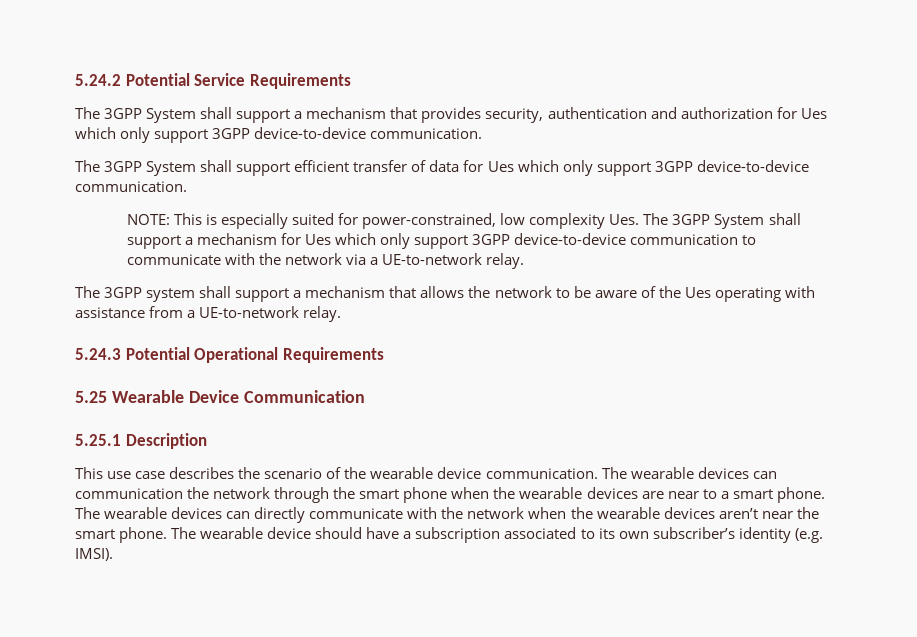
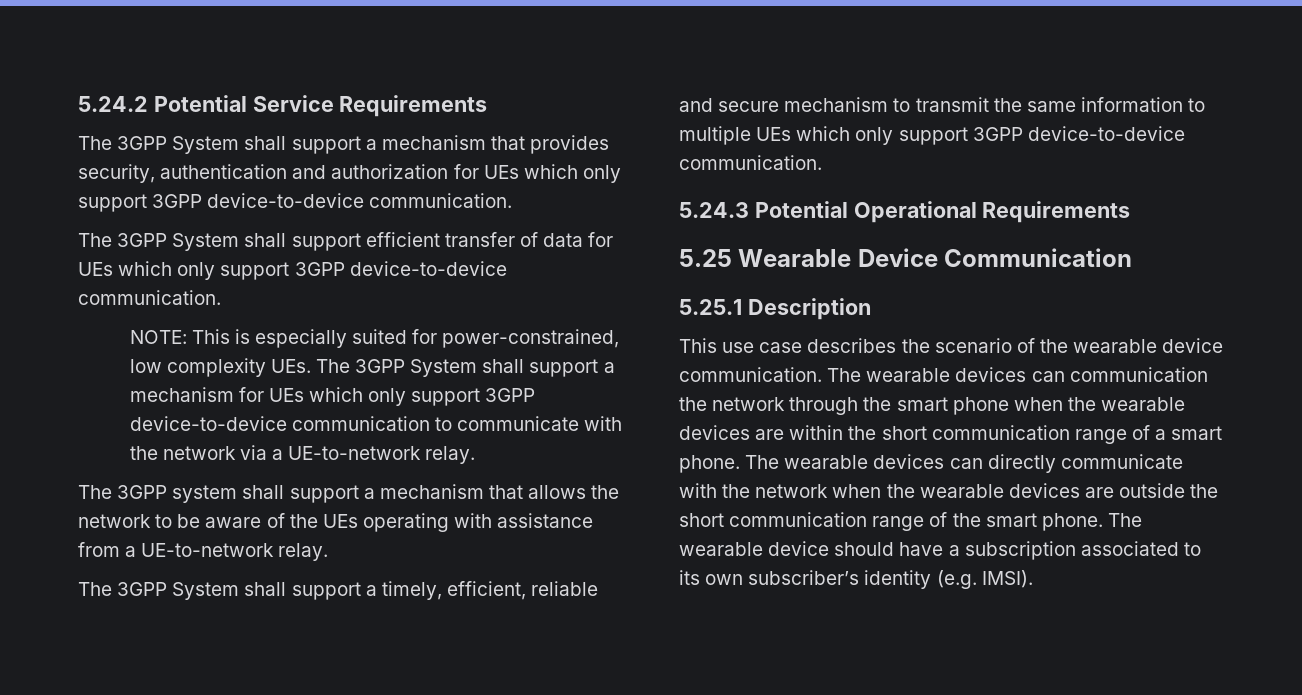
- The 3GPP System shall support a mechanism that provides security, authentication and authorization for Ues which only support 3GPP device-to-device communication.
+ The 3GPP System shall support a mechanism that provides security, authentication and authorization for UEs which only support 3GPP device-to-device communication.
- The 3GPP System shall support efficient transfer of data for Ues which only support 3GPP device-to-device communication.
+ The 3GPP System shall support efficient transfer of data for UEs which only support 3GPP device-to-device communication.
- NOTE: This is especially suited for power-constrained, low complexity Ues. The 3GPP System shall support a mechanism for Ues which only support 3GPP device-to-device communication to communicate with the network via a UE-to-network relay.
+ NOTE: This is especially suited for power-constrained, low complexity UEs. The 3GPP System shall support a mechanism for UEs which only support 3GPP device-to-device communication to communicate with the network via a UE-to-network relay.
- The 3GPP system shall support a mechanism that allows the network to be aware of the Ues operating with assistance from a UE-to-network relay.
+ The 3GPP system shall support a mechanism that allows the network to be aware of the UEs operating with assistance from a UE-to-network relay.
+ The 3GPP System shall support a timely, efficient, reliable and secure mechanism to transmit the same information to multiple UEs which only support 3GPP device-to-device communication.
- The wearable devices can communication the network through the smart phone when the wearable devices are near to a smart phone.
+ The wearable devices can communication the network through the smart phone when the wearable devices are within the short communication range of a smart phone.
- The wearable devices can directly communicate with the network when the wearable devices aren’t near the smart phone.
+ The wearable devices can directly communicate with the network when the wearable devices are outside the short communication range of the smart phone.

